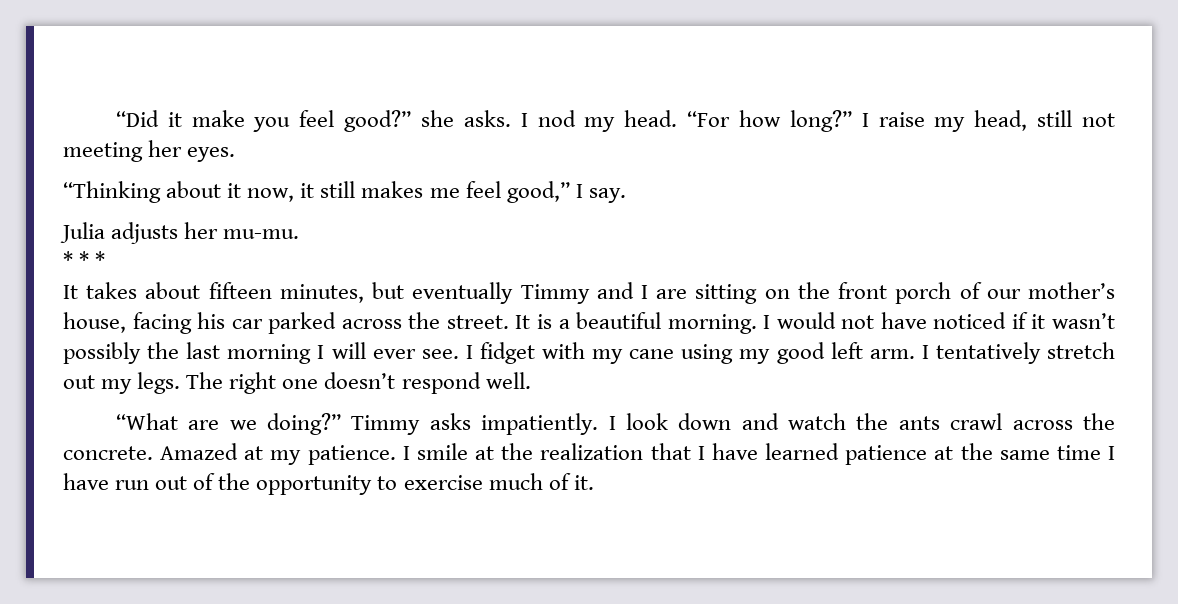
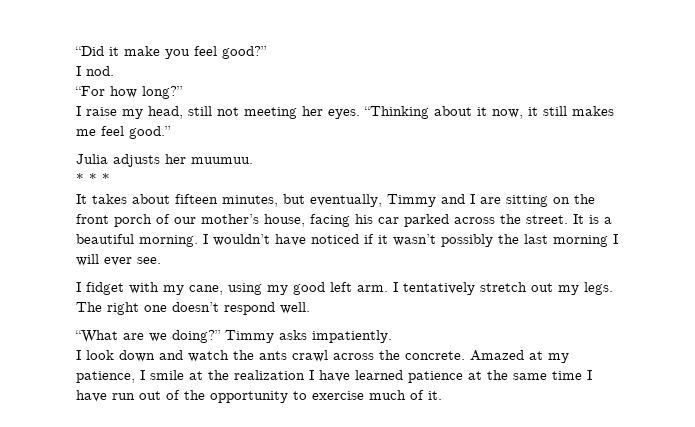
- “Did it make you feel good?” she asks. I nod my head. “For how long?” I raise my head, still not meeting her eyes.
- “Thinking about it now, it still makes me feel good,” I say.
+ “Did it make you feel good?”
+ I nod.
+ “For how long?”
+ I raise my head, still not meeting her eyes. “Thinking about it now, it still makes me feel good.”
- Julia adjusts her mu-mu.
+ Julia adjusts her muumuu.
- It takes about fifteen minutes, but eventually Timmy and I are sitting on the front porch of our mother’s house, facing his car parked across the street.
+ It takes about fifteen minutes, but eventually, Timmy and I are sitting on the front porch of our mother’s house, facing his car parked across the street.
- I would not have noticed if it wasn’t possibly the last morning I will ever see. I fidget with my cane using my good left arm.
+ I wouldn’t have noticed if it wasn’t possibly the last morning I will ever see.
+ I fidget with my cane, using my good left arm.
- Timmy asks impatiently. I look down and watch the ants crawl across the concrete.
+ Timmy asks impatiently.
+ I look down and watch the ants crawl across the concrete.
- Amazed at my patience. I smile at the realization that I have learned patience at the same time I have run out of the opportunity to exercise much of it.
+ Amazed at my patience, I smile at the realization I have learned patience at the same time I have run out of the opportunity to exercise much of it.

